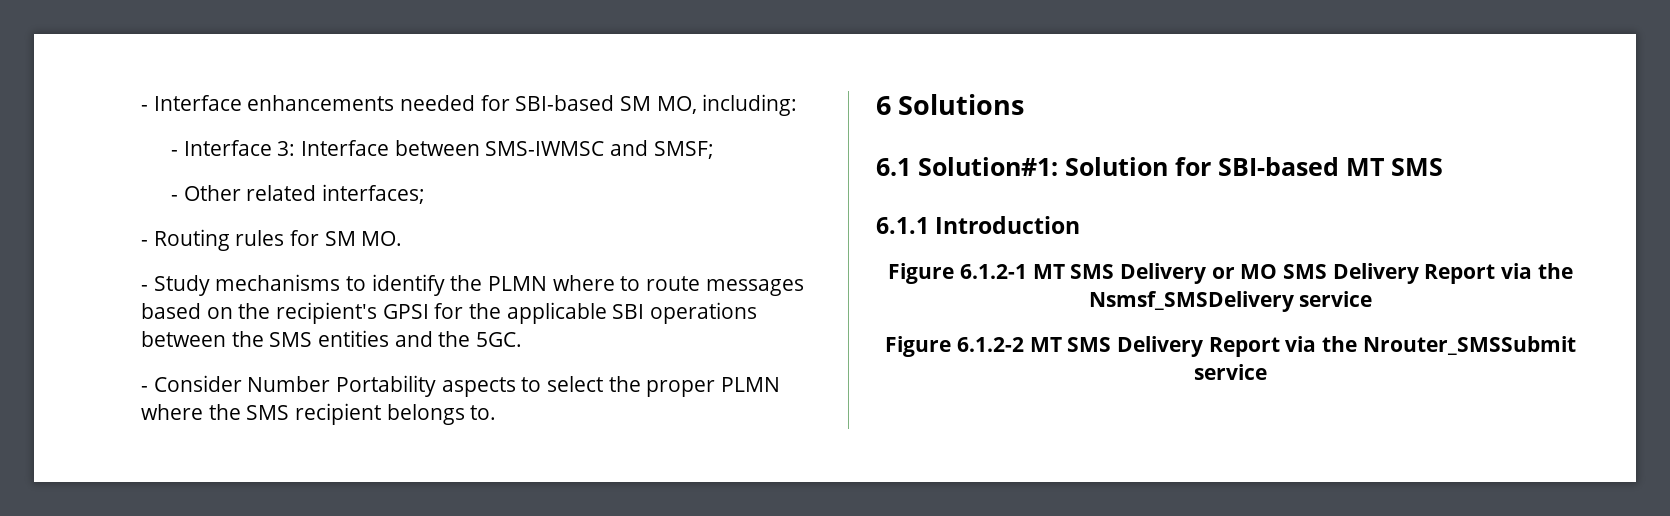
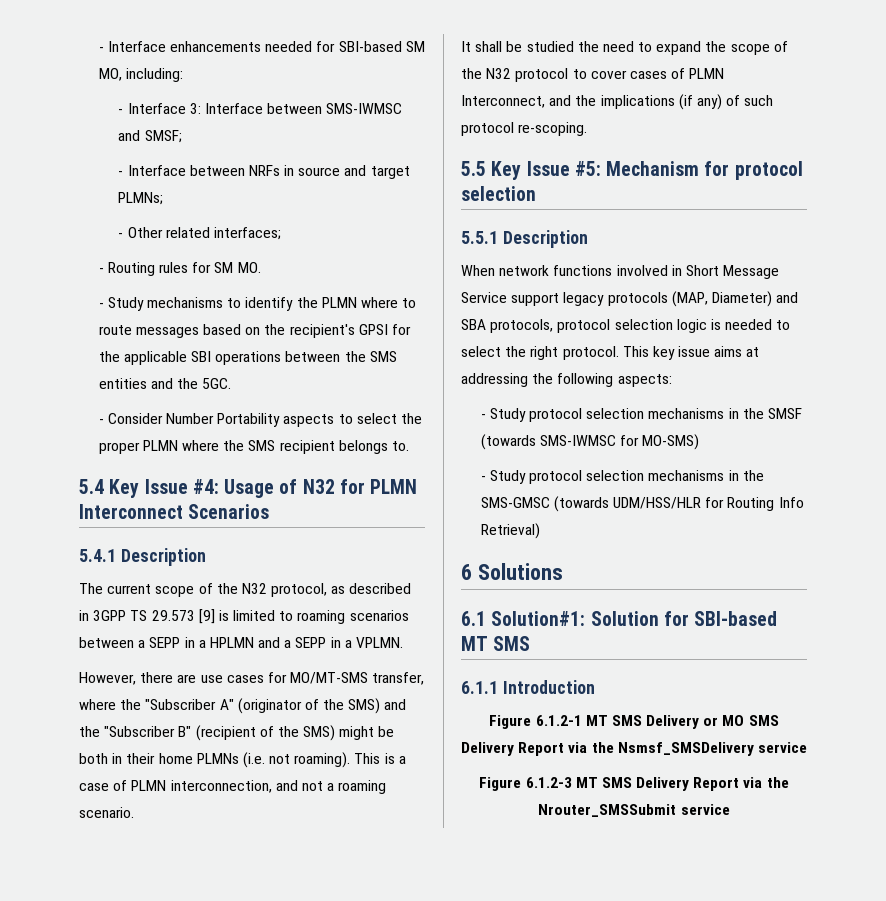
+ - Interface between NRFs in source and target PLMNs;
+ 5.4 Key Issue #4: Usage of N32 for PLMN Interconnect Scenarios
+ 5.4.1 Description
+ The current scope of the N32 protocol, as described in 3GPP TS 29.573 [9] is limited to roaming scenarios between a SEPP in a HPLMN and a SEPP in a VPLMN.
+ However, there are use cases for MO/MT-SMS transfer, where the "Subscriber A" (originator of the SMS) and the "Subscriber B" (recipient of the SMS) might be both in their home PLMNs (i.e. not roaming). This is a case of PLMN interconnection, and not a roaming scenario.
+ It shall be studied the need to expand the scope of the N32 protocol to cover cases of PLMN Interconnect, and the implications (if any) of such protocol re-scoping.
+ 5.5 Key Issue #5: Mechanism for protocol selection
+ 5.5.1 Description
+ When network functions involved in Short Message Service support legacy protocols (MAP, Diameter) and SBA protocols, protocol selection logic is needed to select the right protocol. This key issue aims at addressing the following aspects:
+ - Study protocol selection mechanisms in the SMSF (towards SMS-IWMSC for MO-SMS)
+ - Study protocol selection mechanisms in the SMS-GMSC (towards UDM/HSS/HLR for Routing Info Retrieval)
- Figure 6.1.2-2 MT SMS Delivery Report via the Nrouter_SMSSubmit service
+ Figure 6.1.2-3 MT SMS Delivery Report via the Nrouter_SMSSubmit service

